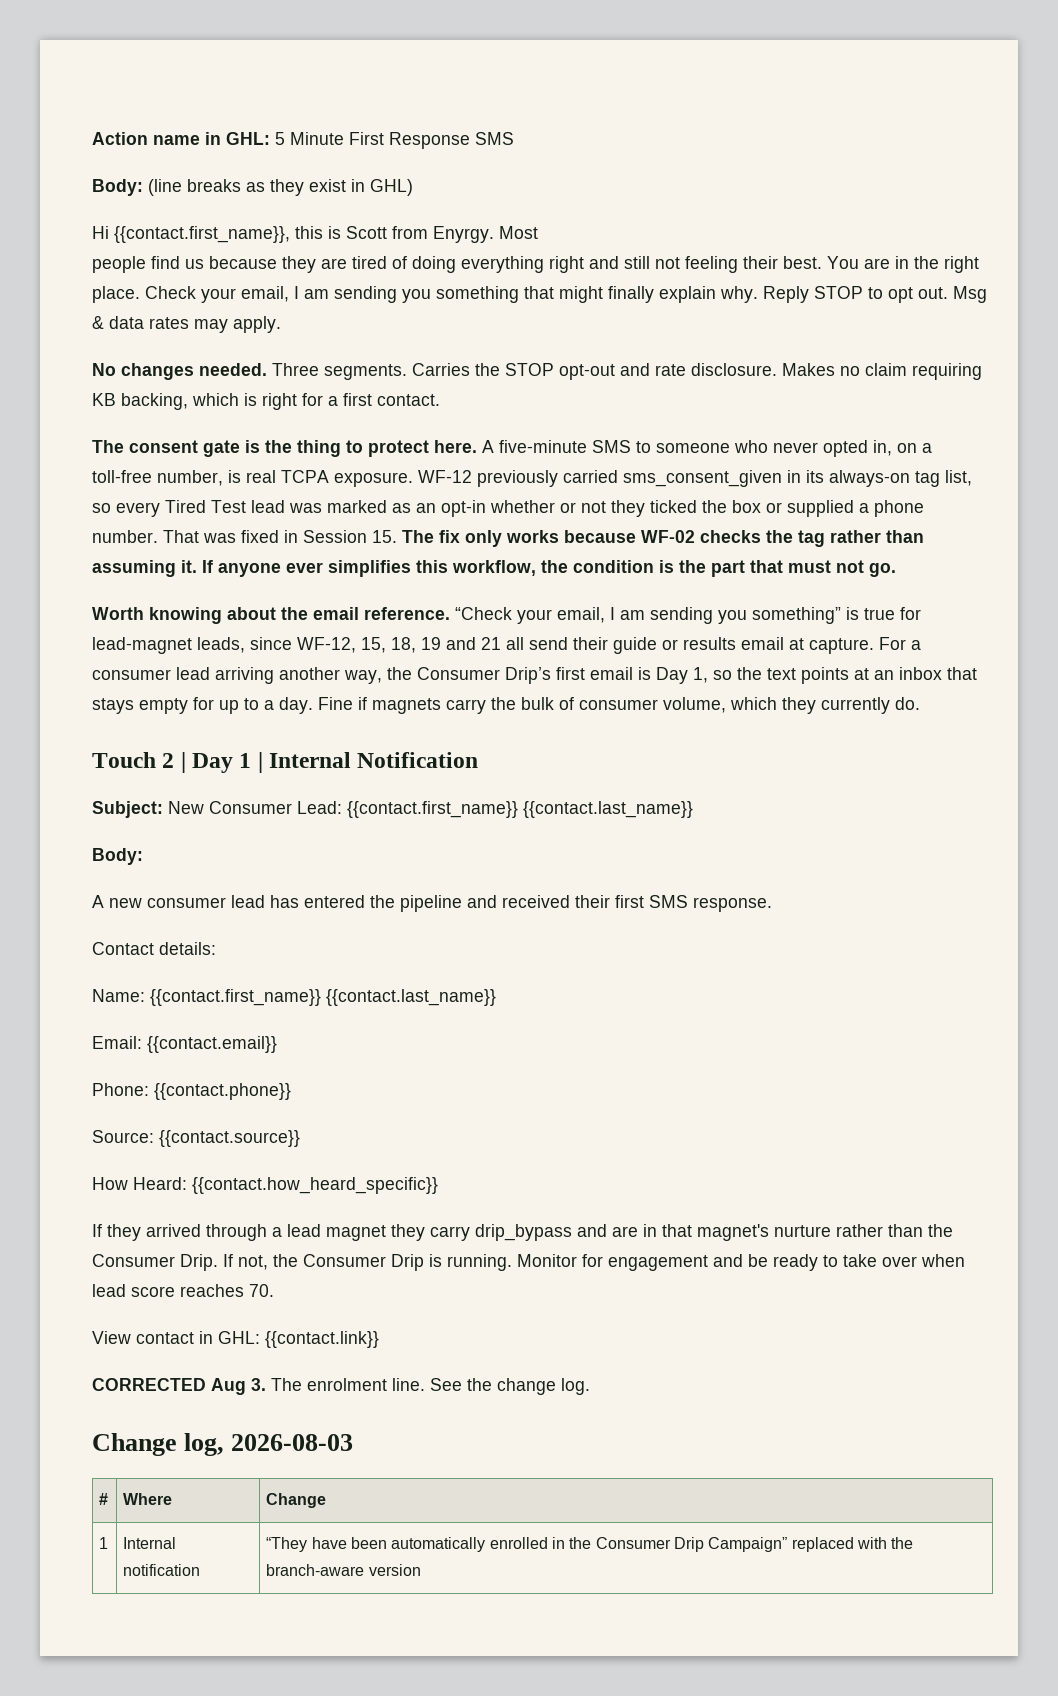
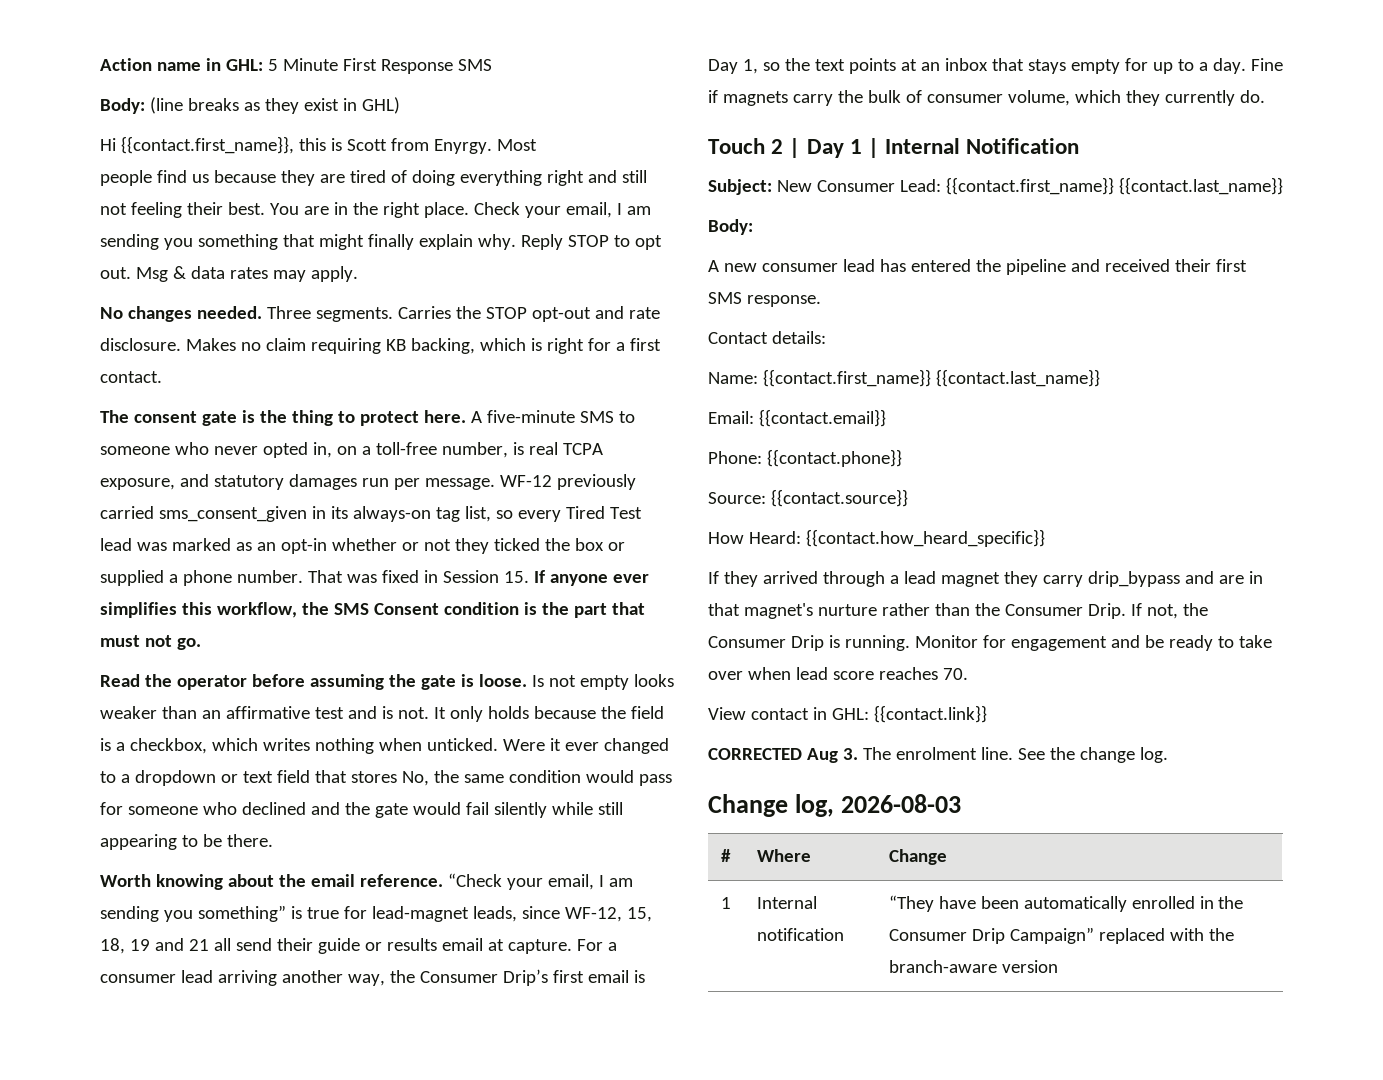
- A five-minute SMS to someone who never opted in, on a toll-free number, is real TCPA exposure.
+ A five-minute SMS to someone who never opted in, on a toll-free number, is real TCPA exposure, and statutory damages run per message.
- That was fixed in Session 15. The fix only works because WF-02 checks the tag rather than assuming it. If anyone ever simplifies this workflow, the condition is the part that must not go.
+ That was fixed in Session 15. If anyone ever simplifies this workflow, the SMS Consent condition is the part that must not go.
+ Read the operator before assuming the gate is loose. Is not empty looks weaker than an affirmative test and is not. It only holds because the field is a checkbox, which writes nothing when unticked. Were it ever changed to a dropdown or text field that stores No, the same condition would pass for someone who declined and the gate would fail silently while still appearing to be there.

